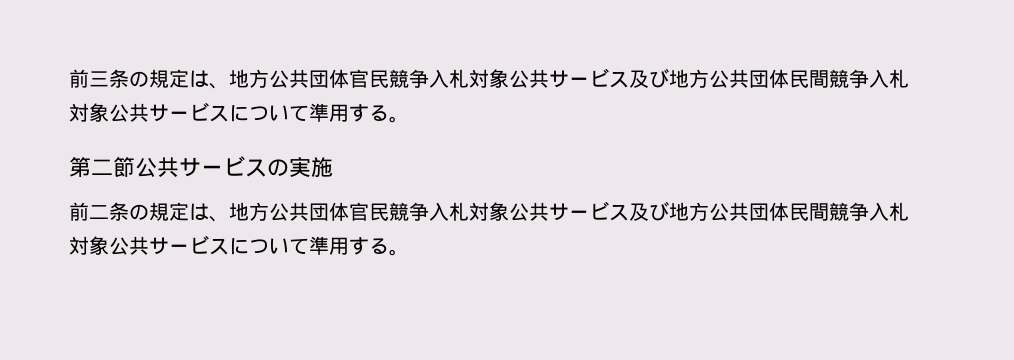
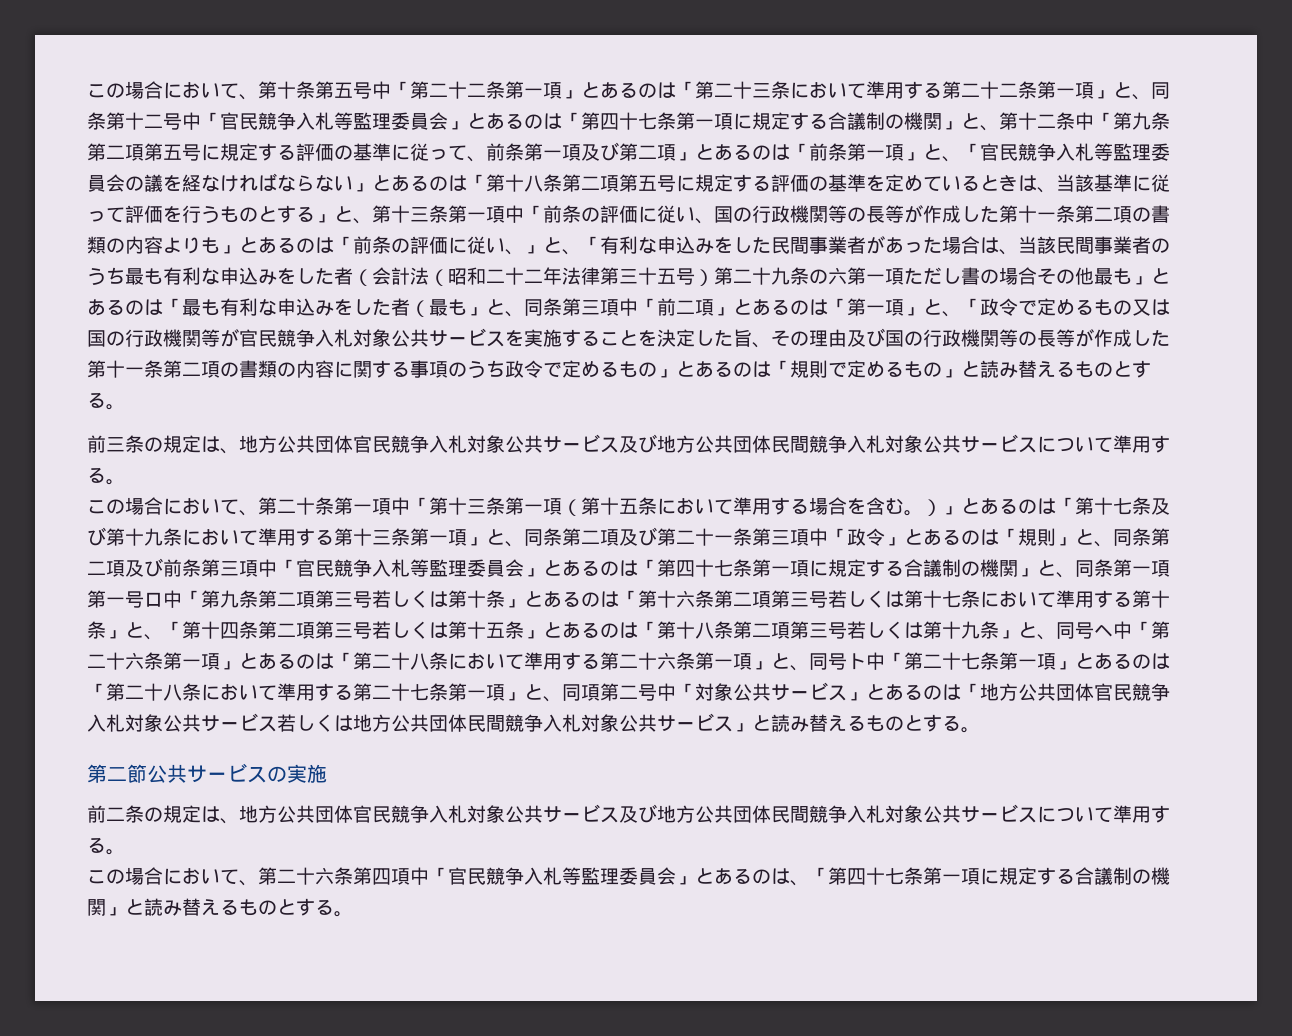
+ この場合において、第十条第五号中「第二十二条第一項」とあるのは「第二十三条において準用する第二十二条第一項」と、同条第十二号中「官民競争入札等監理委員会」とあるのは「第四十七条第一項に規定する合議制の機関」と、第十二条中「第九条第二項第五号に規定する評価の基準に従って、前条第一項及び第二項」とあるのは「前条第一項」と、「官民競争入札等監理委員会の議を経なければならない」とあるのは「第十八条第二項第五号に規定する評価の基準を定めているときは、当該基準に従って評価を行うものとする」と、第十三条第一項中「前条の評価に従い、国の行政機関等の長等が作成した第十一条第二項の書類の内容よりも」とあるのは「前条の評価に従い、」と、「有利な申込みをした民間事業者があった場合は、当該民間事業者のうち最も有利な申込みをした者（会計法（昭和二十二年法律第三十五号）第二十九条の六第一項ただし書の場合その他最も」とあるのは「最も有利な申込みをした者（最も」と、同条第三項中「前二項」とあるのは「第一項」と、「政令で定めるもの又は国の行政機関等が官民競争入札対象公共サービスを実施することを決定した旨、その理由及び国の行政機関等の長等が作成した第十一条第二項の書類の内容に関する事項のうち政令で定めるもの」とあるのは「規則で定めるもの」と読み替えるものとする。
+ この場合において、第二十条第一項中「第十三条第一項（第十五条において準用する場合を含む。）」とあるのは「第十七条及び第十九条において準用する第十三条第一項」と、同条第二項及び第二十一条第三項中「政令」とあるのは「規則」と、同条第二項及び前条第三項中「官民競争入札等監理委員会」とあるのは「第四十七条第一項に規定する合議制の機関」と、同条第一項第一号ロ中「第九条第二項第三号若しくは第十条」とあるのは「第十六条第二項第三号若しくは第十七条において準用する第十条」と、「第十四条第二項第三号若しくは第十五条」とあるのは「第十八条第二項第三号若しくは第十九条」と、同号ヘ中「第二十六条第一項」とあるのは「第二十八条において準用する第二十六条第一項」と、同号ト中「第二十七条第一項」とあるのは「第二十八条において準用する第二十七条第一項」と、同項第二号中「対象公共サービス」とあるのは「地方公共団体官民競争入札対象公共サービス若しくは地方公共団体民間競争入札対象公共サービス」と読み替えるものとする。
+ この場合において、第二十六条第四項中「官民競争入札等監理委員会」とあるのは、「第四十七条第一項に規定する合議制の機関」と読み替えるものとする。

